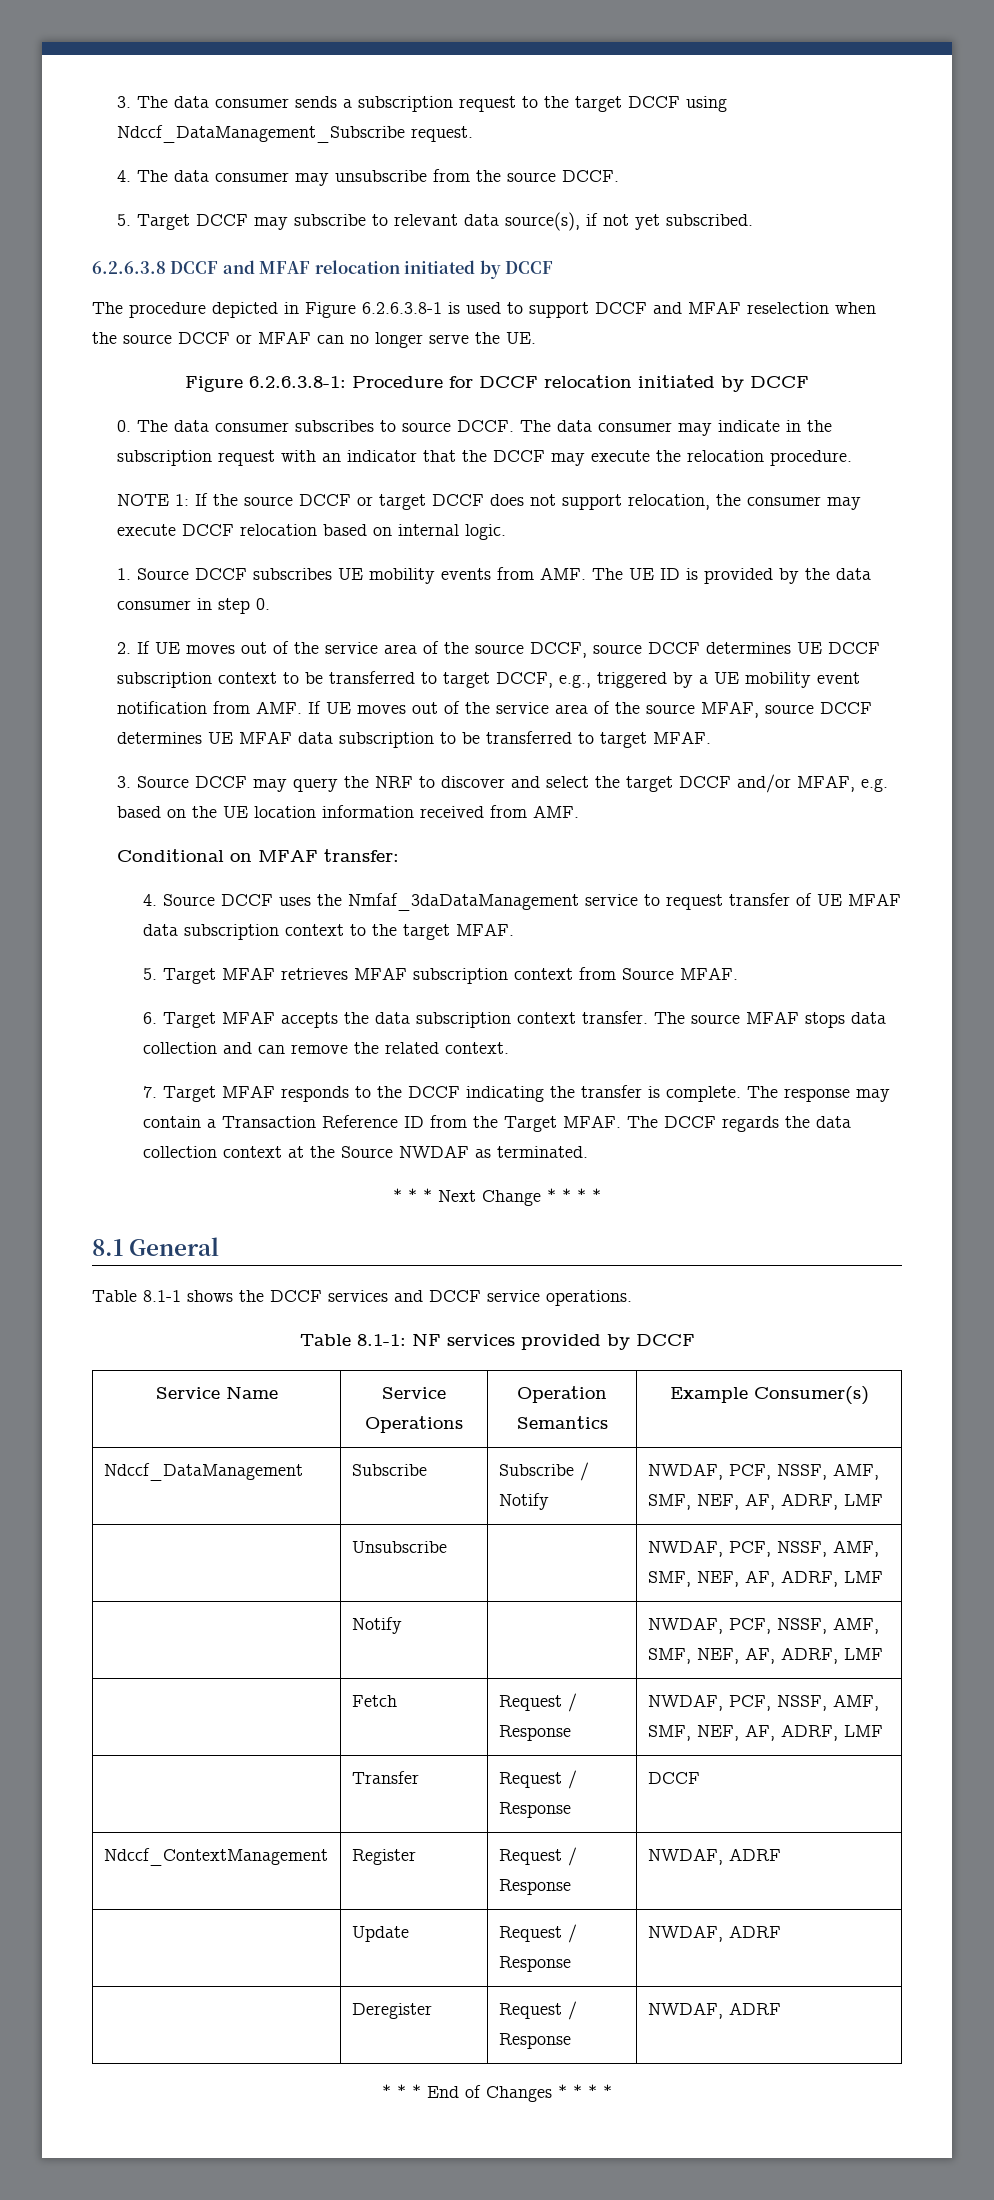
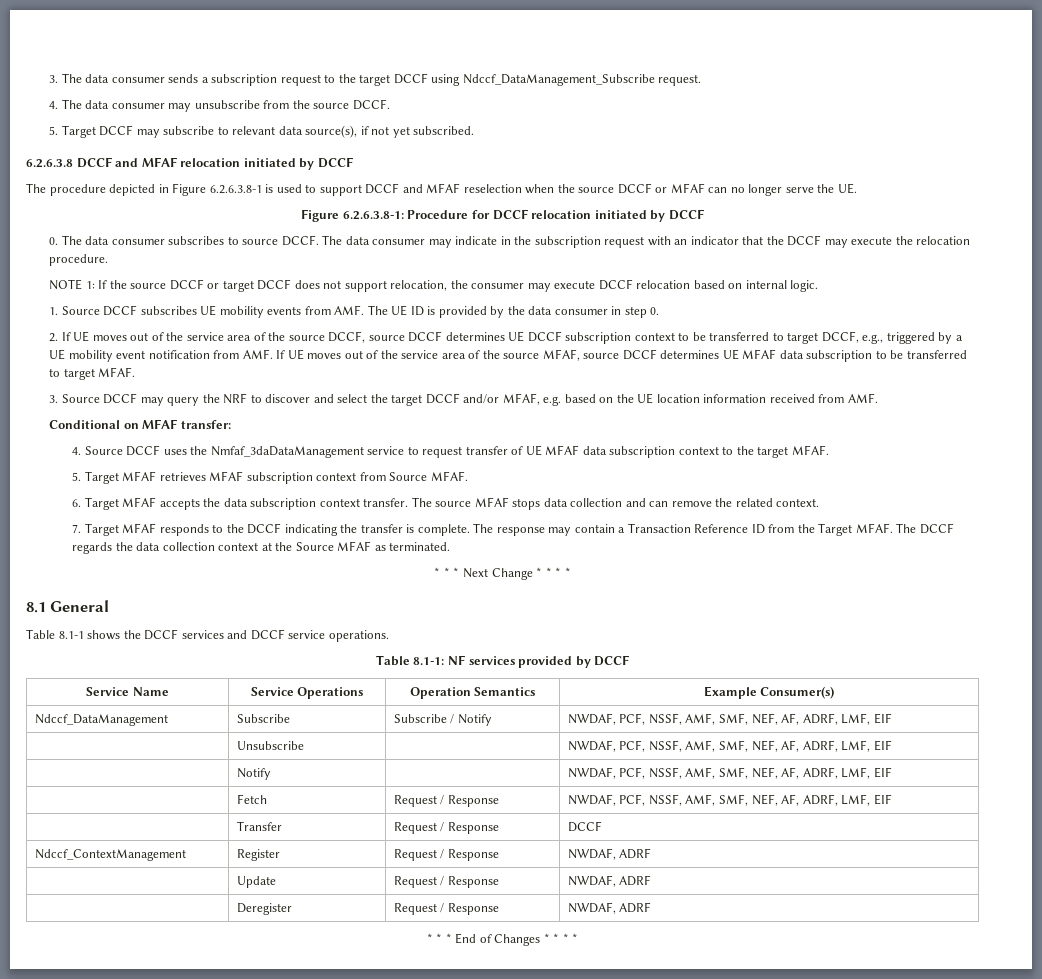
- The DCCF regards the data collection context at the Source NWDAF as terminated.
+ The DCCF regards the data collection context at the Source MFAF as terminated.
- Ndccf_DataManagement | Subscribe | Subscribe / Notify | NWDAF, PCF, NSSF, AMF, SMF, NEF, AF, ADRF, LMF
+ Ndccf_DataManagement | Subscribe | Subscribe / Notify | NWDAF, PCF, NSSF, AMF, SMF, NEF, AF, ADRF, LMF, EIF
- | Unsubscribe | | NWDAF, PCF, NSSF, AMF, SMF, NEF, AF, ADRF, LMF
+ | Unsubscribe | | NWDAF, PCF, NSSF, AMF, SMF, NEF, AF, ADRF, LMF, EIF
- | Notify | | NWDAF, PCF, NSSF, AMF, SMF, NEF, AF, ADRF, LMF
+ | Notify | | NWDAF, PCF, NSSF, AMF, SMF, NEF, AF, ADRF, LMF, EIF
- | Fetch | Request / Response | NWDAF, PCF, NSSF, AMF, SMF, NEF, AF, ADRF, LMF
+ | Fetch | Request / Response | NWDAF, PCF, NSSF, AMF, SMF, NEF, AF, ADRF, LMF, EIF

